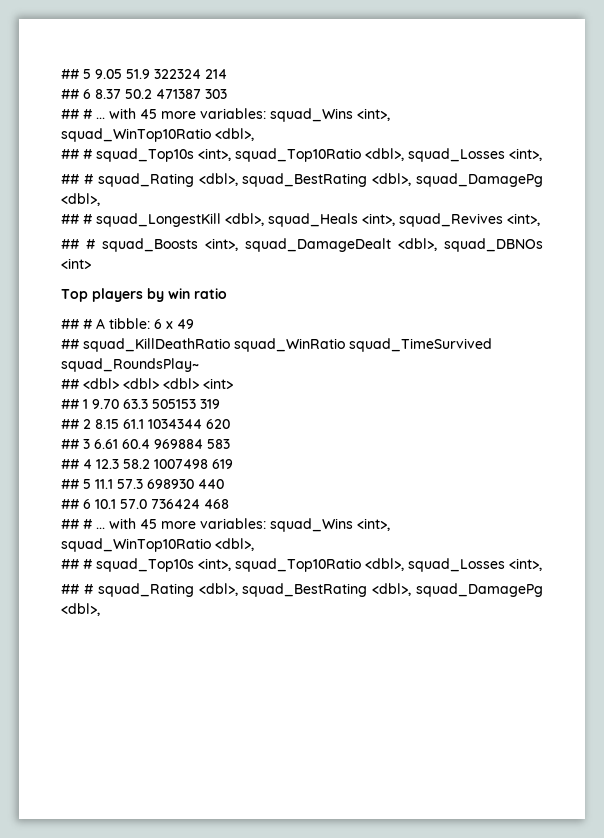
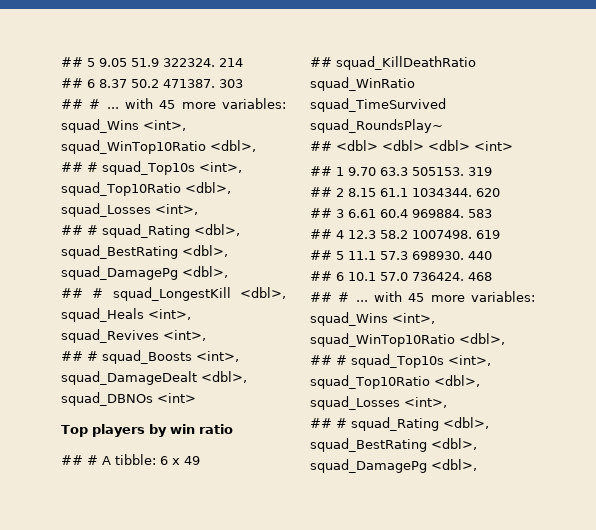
- ## 5 9.05 51.9 322324 214
+ ## 5 9.05 51.9 322324. 214
- ## 6 8.37 50.2 471387 303
+ ## 6 8.37 50.2 471387. 303
- ## 1 9.70 63.3 505153 319
+ ## 1 9.70 63.3 505153. 319
- ## 2 8.15 61.1 1034344 620
+ ## 2 8.15 61.1 1034344. 620
- ## 3 6.61 60.4 969884 583
+ ## 3 6.61 60.4 969884. 583
- ## 4 12.3 58.2 1007498 619
+ ## 4 12.3 58.2 1007498. 619
- ## 5 11.1 57.3 698930 440
+ ## 5 11.1 57.3 698930. 440
- ## 6 10.1 57.0 736424 468
+ ## 6 10.1 57.0 736424. 468

